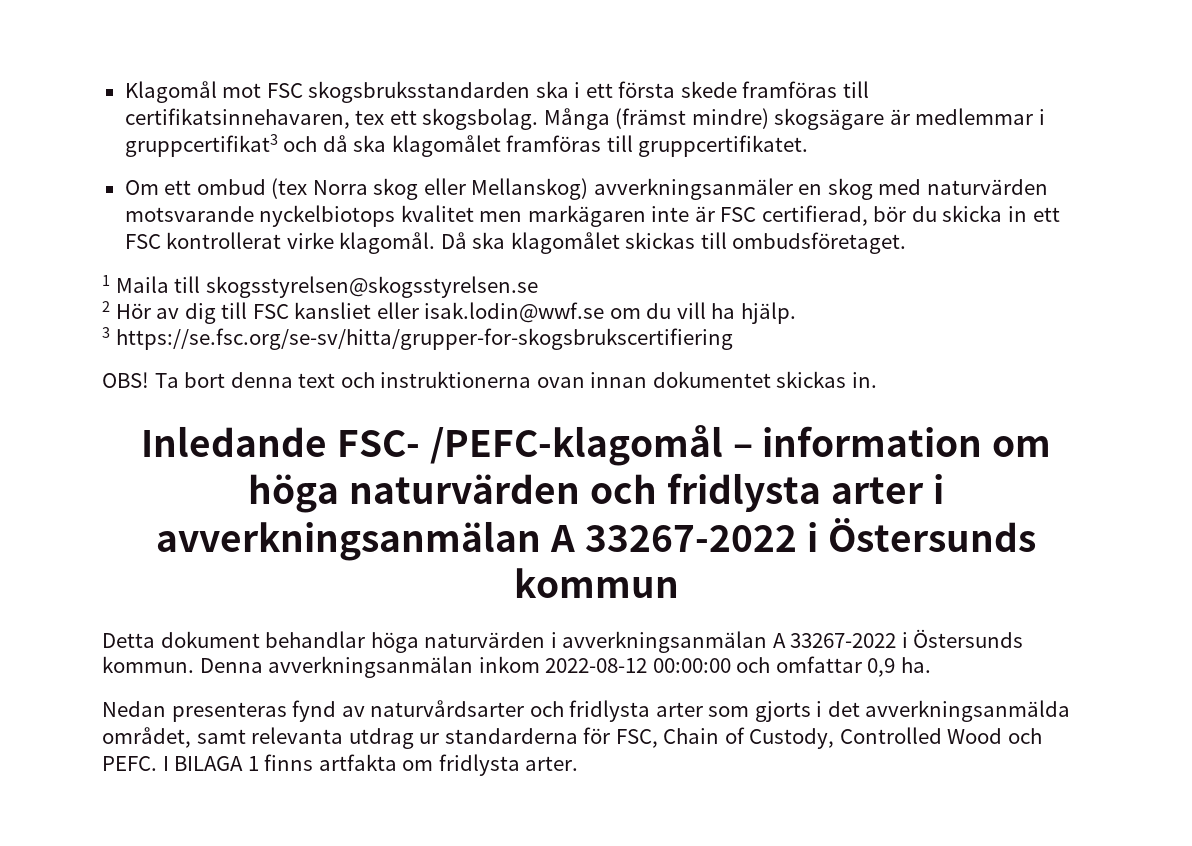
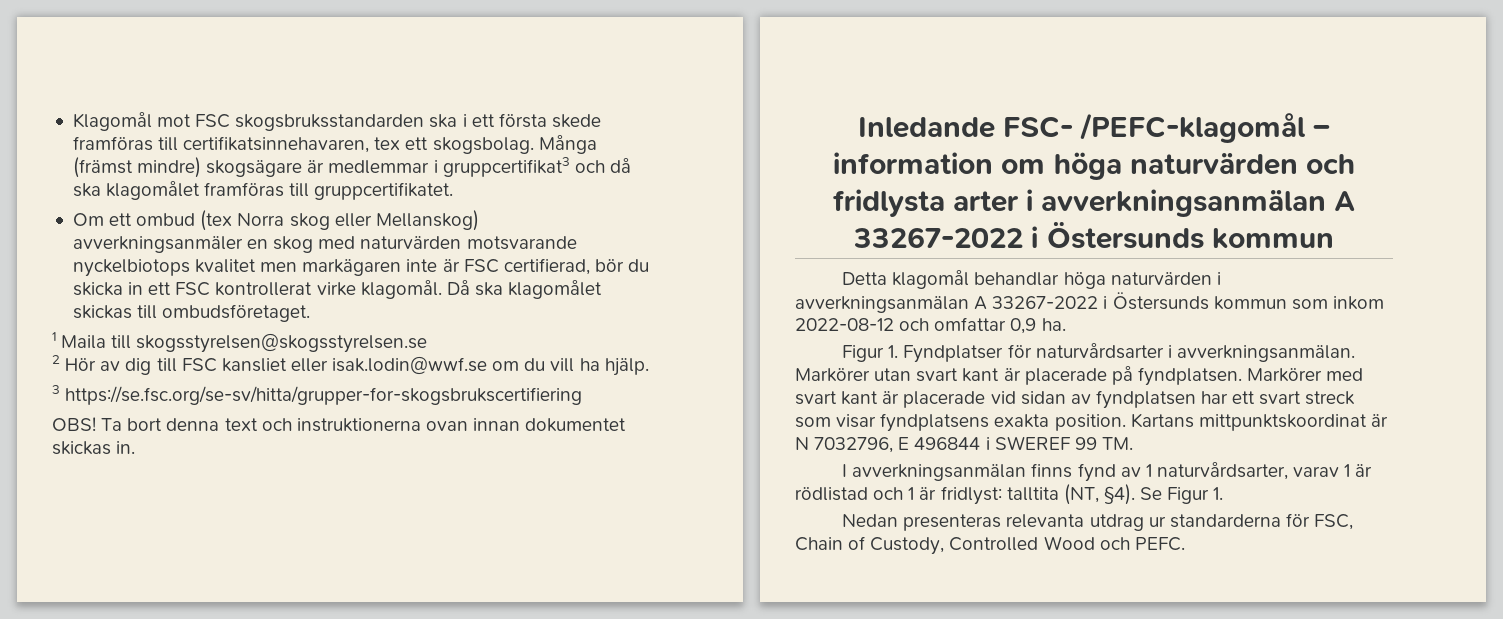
- Detta dokument behandlar höga naturvärden i avverkningsanmälan A 33267-2022 i Östersunds kommun. Denna avverkningsanmälan inkom 2022-08-12 00:00:00 och omfattar 0,9 ha.
+ Detta klagomål behandlar höga naturvärden i avverkningsanmälan A 33267-2022 i Östersunds kommun som inkom 2022-08-12 och omfattar 0,9 ha.
- Nedan presenteras fynd av naturvårdsarter och fridlysta arter som gjorts i det avverkningsanmälda området, samt relevanta utdrag ur standarderna för FSC, Chain of Custody, Controlled Wood och PEFC. I BILAGA 1 finns artfakta om fridlysta arter.
+ Figur 1. Fyndplatser för naturvårdsarter i avverkningsanmälan. Markörer utan svart kant är placerade på fyndplatsen. Markörer med svart kant är placerade vid sidan av fyndplatsen har ett svart streck som visar fyndplatsens exakta position. Kartans mittpunktskoordinat är N 7032796, E 496844 i SWEREF 99 TM.
+ I avverkningsanmälan finns fynd av 1 naturvårdsarter, varav 1 är rödlistad och 1 är fridlyst: talltita (NT, §4). Se Figur 1.
+ Nedan presenteras relevanta utdrag ur standarderna för FSC, Chain of Custody, Controlled Wood och PEFC.

